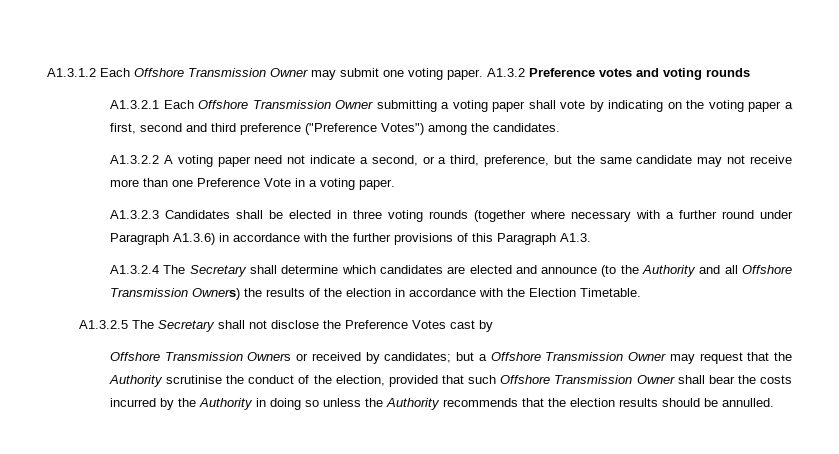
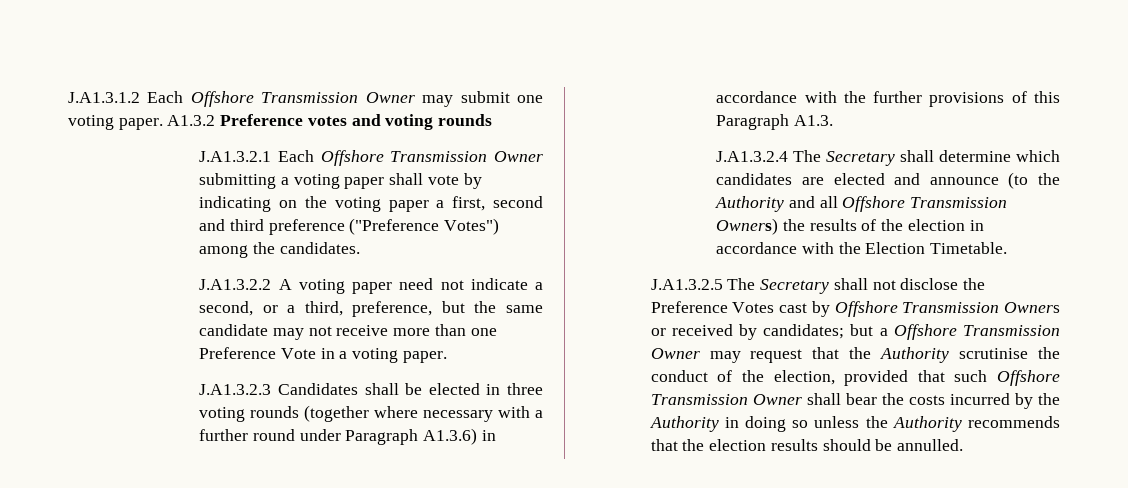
- A1.3.1.2 Each Offshore Transmission Owner may submit one voting paper.
+ J.A1.3.1.2 Each Offshore Transmission Owner may submit one voting paper.
- A1.3.2.1 Each Offshore Transmission Owner submitting a voting paper shall vote by indicating on the voting paper a first, second and third preference ("Preference Votes") among the candidates.
+ J.A1.3.2.1 Each Offshore Transmission Owner submitting a voting paper shall vote by indicating on the voting paper a first, second and third preference ("Preference Votes") among the candidates.
- A1.3.2.2 A voting paper need not indicate a second, or a third, preference, but the same candidate may not receive more than one Preference Vote in a voting paper.
+ J.A1.3.2.2 A voting paper need not indicate a second, or a third, preference, but the same candidate may not receive more than one Preference Vote in a voting paper.
- A1.3.2.3 Candidates shall be elected in three voting rounds (together where necessary with a further round under Paragraph A1.3.6) in accordance with the further provisions of this Paragraph A1.3.
+ J.A1.3.2.3 Candidates shall be elected in three voting rounds (together where necessary with a further round under Paragraph A1.3.6) in accordance with the further provisions of this Paragraph A1.3.
- A1.3.2.4 The Secretary shall determine which candidates are elected and announce (to the Authority and all Offshore Transmission Owners) the results of the election in accordance with the Election Timetable.
+ J.A1.3.2.4 The Secretary shall determine which candidates are elected and announce (to the Authority and all Offshore Transmission Owners) the results of the election in accordance with the Election Timetable.
- A1.3.2.5 The Secretary shall not disclose the Preference Votes cast by
- Offshore Transmission Owners or received by candidates;
+ J.A1.3.2.5 The Secretary shall not disclose the Preference Votes cast by Offshore Transmission Owners or received by candidates;

